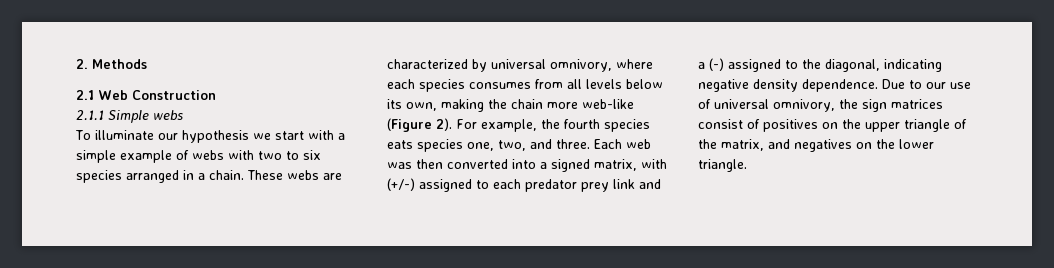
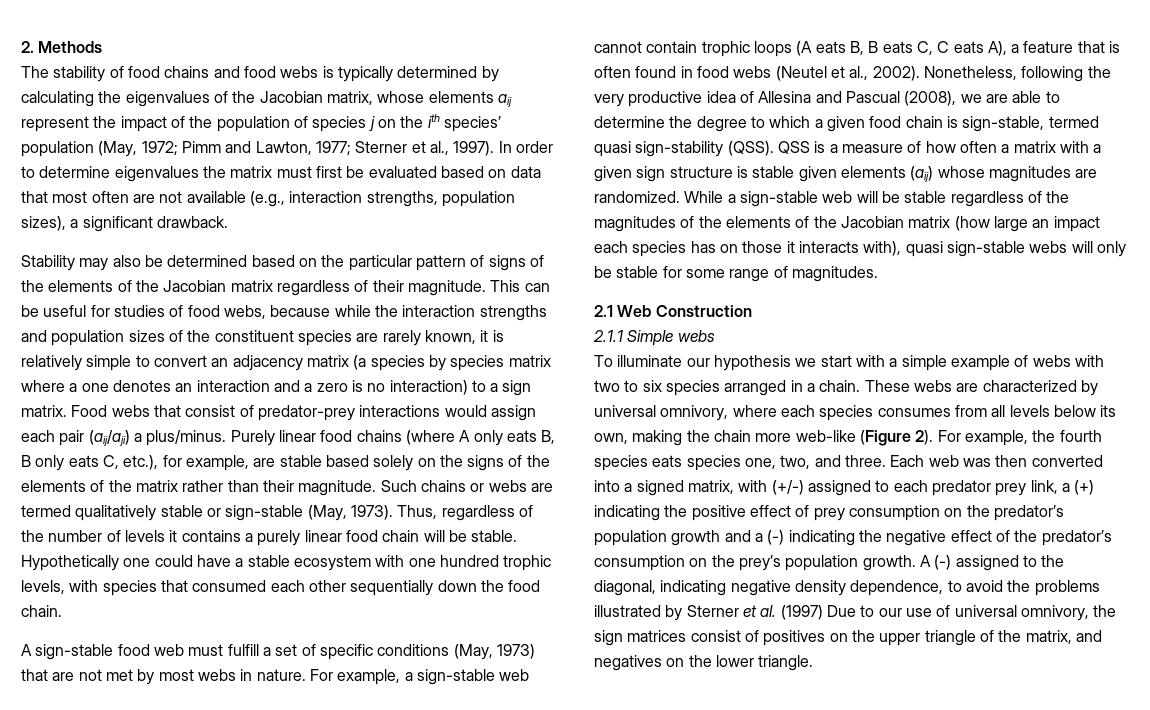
+ The stability of food chains and food webs is typically determined by calculating the eigenvalues of the Jacobian matrix, whose elements aij represent the impact of the population of species j on the ith species’ population (May, 1972; Pimm and Lawton, 1977; Sterner et al., 1997). In order to determine eigenvalues the matrix must first be evaluated based on data that most often are not available (e.g., interaction strengths, population sizes), a significant drawback.
+ Stability may also be determined based on the particular pattern of signs of the elements of the Jacobian matrix regardless of their magnitude. This can be useful for studies of food webs, because while the interaction strengths and population sizes of the constituent species are rarely known, it is relatively simple to convert an adjacency matrix (a species by species matrix where a one denotes an interaction and a zero is no interaction) to a sign matrix. Food webs that consist of predator-prey interactions would assign each pair (aij/aji) a plus/minus. Purely linear food chains (where A only eats B, B only eats C, etc.), for example, are stable based solely on the signs of the elements of the matrix rather than their magnitude. Such chains or webs are termed qualitatively stable or sign-stable (May, 1973). Thus, regardless of the number of levels it contains a purely linear food chain will be stable. Hypothetically one could have a stable ecosystem with one hundred trophic levels, with species that consumed each other sequentially down the food chain.
+ A sign-stable food web must fulfill a set of specific conditions (May, 1973) that are not met by most webs in nature. For example, a sign-stable web cannot contain trophic loops (A eats B, B eats C, C eats A), a feature that is often found in food webs (Neutel et al., 2002). Nonetheless, following the very productive idea of Allesina and Pascual (2008), we are able to determine the degree to which a given food chain is sign-stable, termed quasi sign-stability (QSS). QSS is a measure of how often a matrix with a given sign structure is stable given elements (aij) whose magnitudes are randomized. While a sign-stable web will be stable regardless of the magnitudes of the elements of the Jacobian matrix (how large an impact each species has on those it interacts with), quasi sign-stable webs will only be stable for some range of magnitudes.
- Each web was then converted into a signed matrix, with (+/-) assigned to each predator prey link and a (-) assigned to the diagonal, indicating negative density dependence. Due to our use of universal omnivory, the sign matrices consist of positives on the upper triangle of the matrix, and negatives on the lower triangle.
+ Each web was then converted into a signed matrix, with (+/-) assigned to each predator prey link, a (+) indicating the positive effect of prey consumption on the predator’s population growth and a (-) indicating the negative effect of the predator’s consumption on the prey’s population growth. A (-) assigned to the diagonal, indicating negative density dependence, to avoid the problems illustrated by Sterner et al. (1997) Due to our use of universal omnivory, the sign matrices consist of positives on the upper triangle of the matrix, and negatives on the lower triangle.

